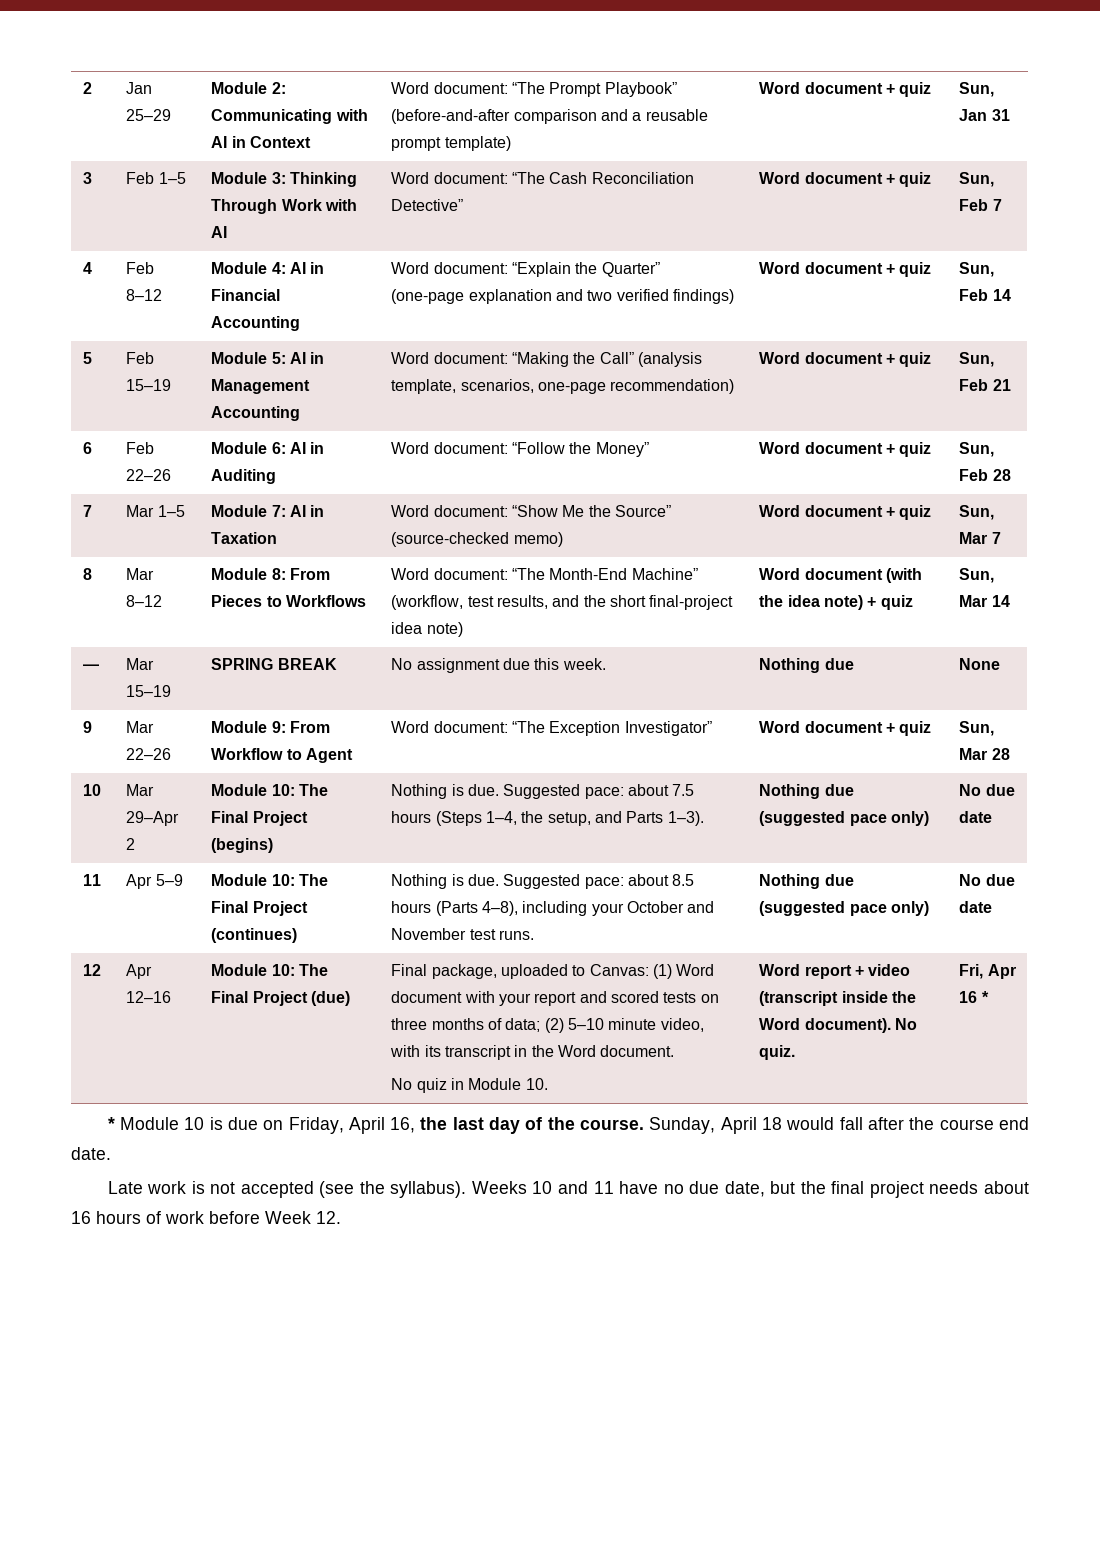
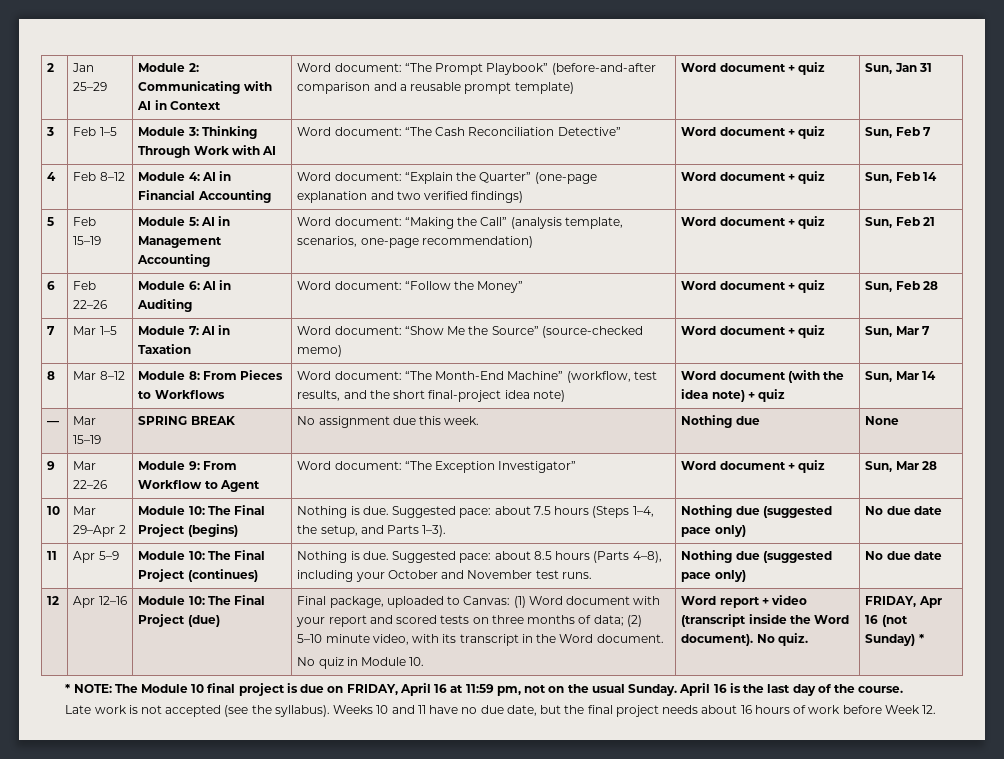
- Fri, Apr 16 *
+ FRIDAY, Apr 16 (not Sunday) *
- * Module 10 is due on Friday, April 16, the last day of the course. Sunday, April 18 would fall after the course end date.
+ * NOTE: The Module 10 final project is due on FRIDAY, April 16 at 11:59 pm, not on the usual Sunday. April 16 is the last day of the course.

